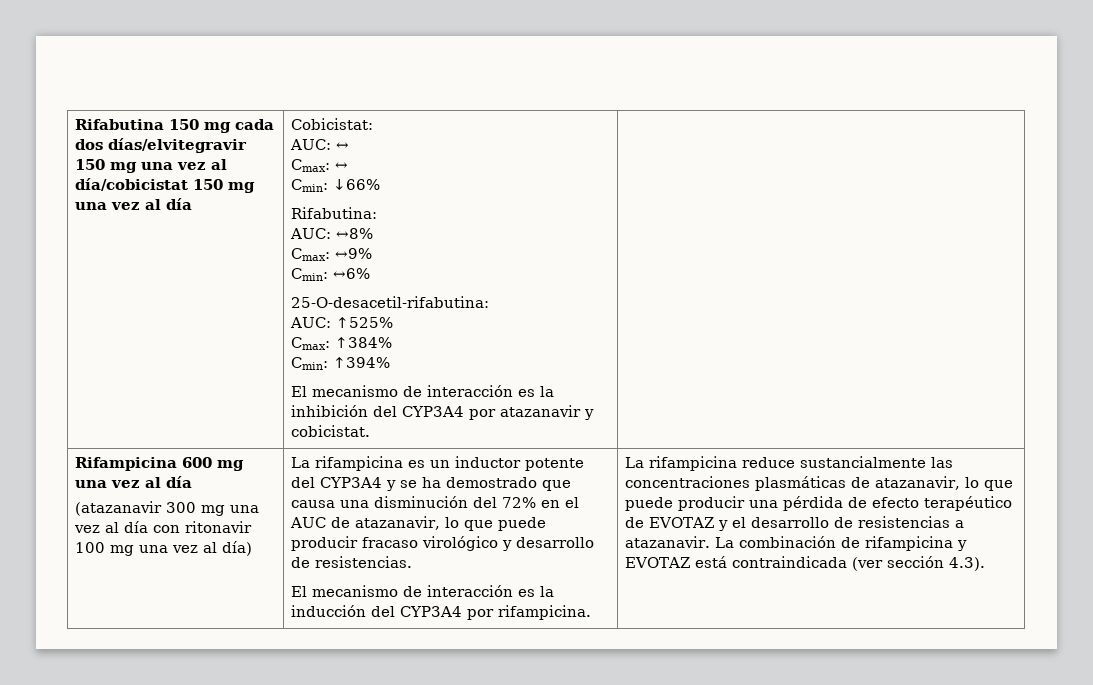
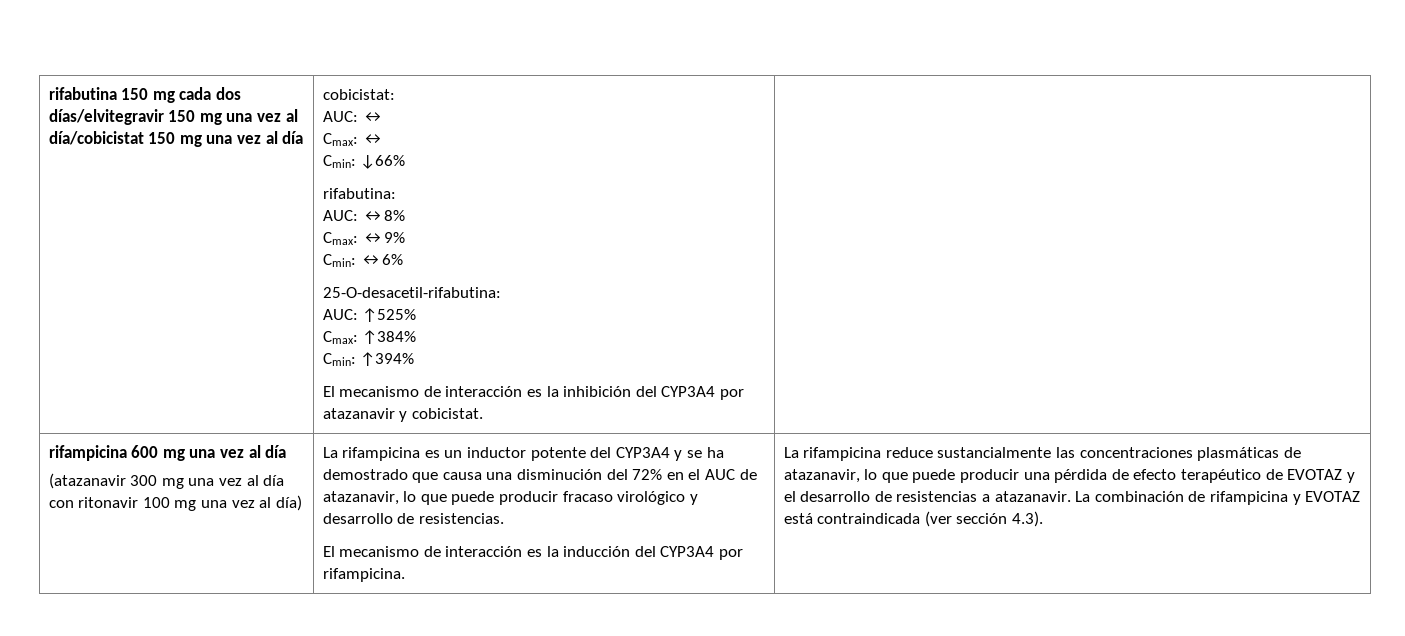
- Rifabutina 150 mg cada dos días/elvitegravir 150 mg una vez al día/cobicistat 150 mg una vez al día
+ rifabutina 150 mg cada dos días/elvitegravir 150 mg una vez al día/cobicistat 150 mg una vez al día
- Cobicistat:
+ cobicistat:
- Rifabutina:
+ rifabutina:
- Rifampicina 600 mg una vez al día
+ rifampicina 600 mg una vez al día

